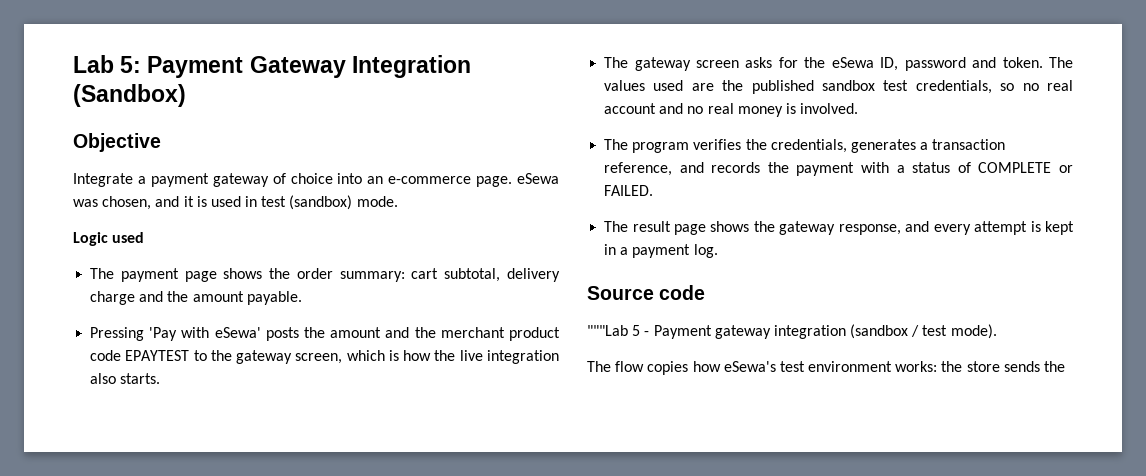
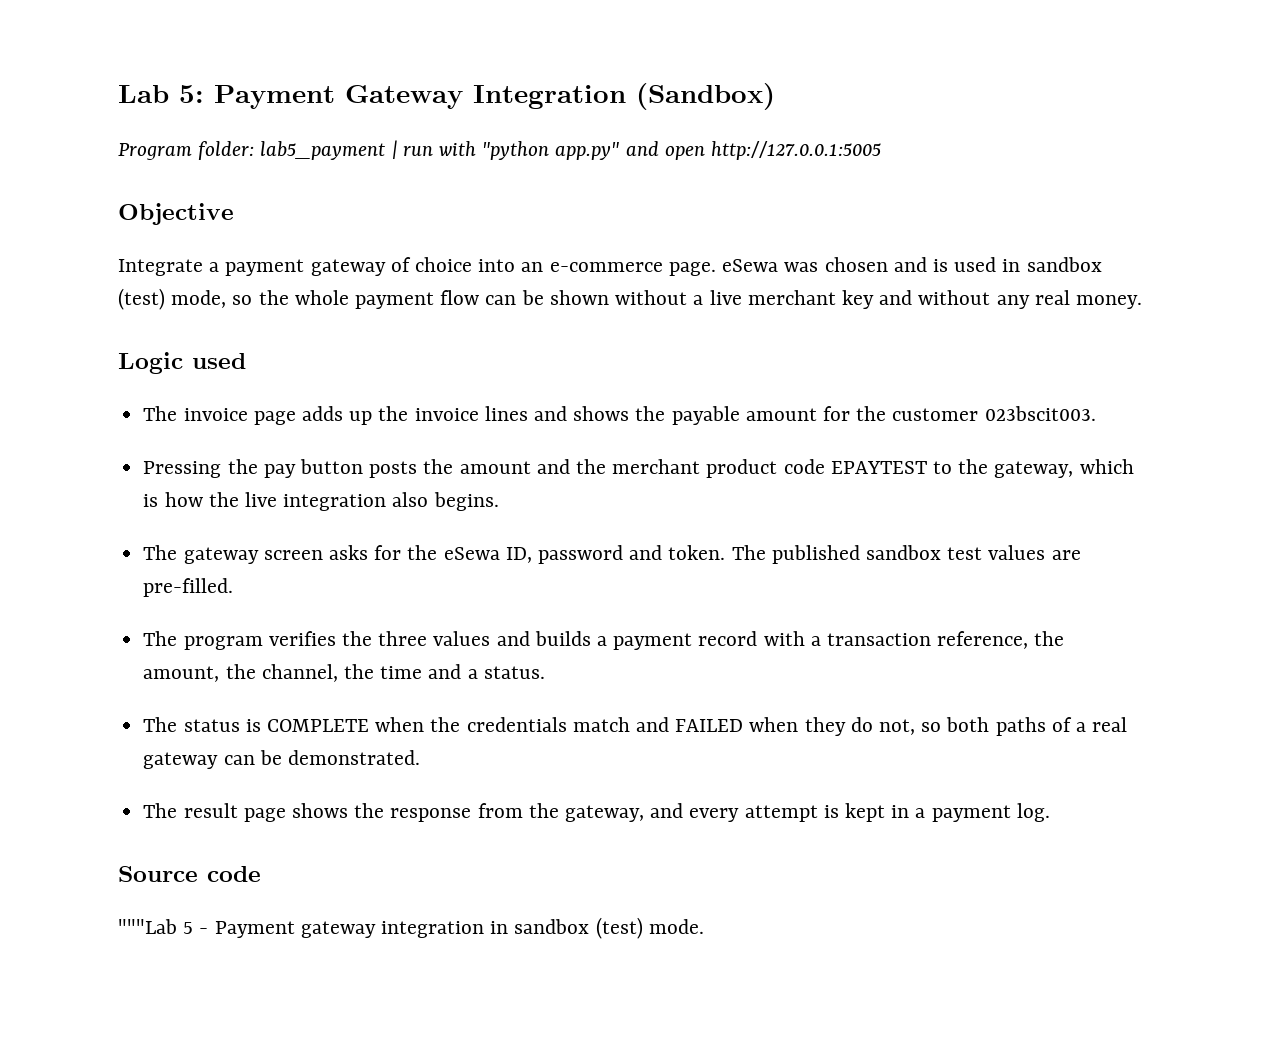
+ Program folder: lab5_payment | run with "python app.py" and open http://127.0.0.1:5005
- Integrate a payment gateway of choice into an e-commerce page. eSewa was chosen, and it is used in test (sandbox) mode.
+ Integrate a payment gateway of choice into an e-commerce page. eSewa was chosen and is used in sandbox (test) mode, so the whole payment flow can be shown without a live merchant key and without any real money.
  Logic used
- The payment page shows the order summary: cart subtotal, delivery charge and the amount payable.
- Pressing 'Pay with eSewa' posts the amount and the merchant product code EPAYTEST to the gateway screen, which is how the live integration also starts.
+ The invoice page adds up the invoice lines and shows the payable amount for the customer 023bscit003.
+ Pressing the pay button posts the amount and the merchant product code EPAYTEST to the gateway, which is how the live integration also begins.
- The values used are the published sandbox test credentials, so no real account and no real money is involved.
- The program verifies the credentials, generates a transaction reference, and records the payment with a status of COMPLETE or FAILED.
+ The published sandbox test values are pre-filled.
+ The program verifies the three values and builds a payment record with a transaction reference, the amount, the channel, the time and a status.
+ The status is COMPLETE when the credentials match and FAILED when they do not, so both paths of a real gateway can be demonstrated.
- The result page shows the gateway response, and every attempt is kept in a payment log.
+ The result page shows the response from the gateway, and every attempt is kept in a payment log.
- """Lab 5 - Payment gateway integration (sandbox / test mode).
- The flow copies how eSewa's test environment works: the store sends the
+ """Lab 5 - Payment gateway integration in sandbox (test) mode.

